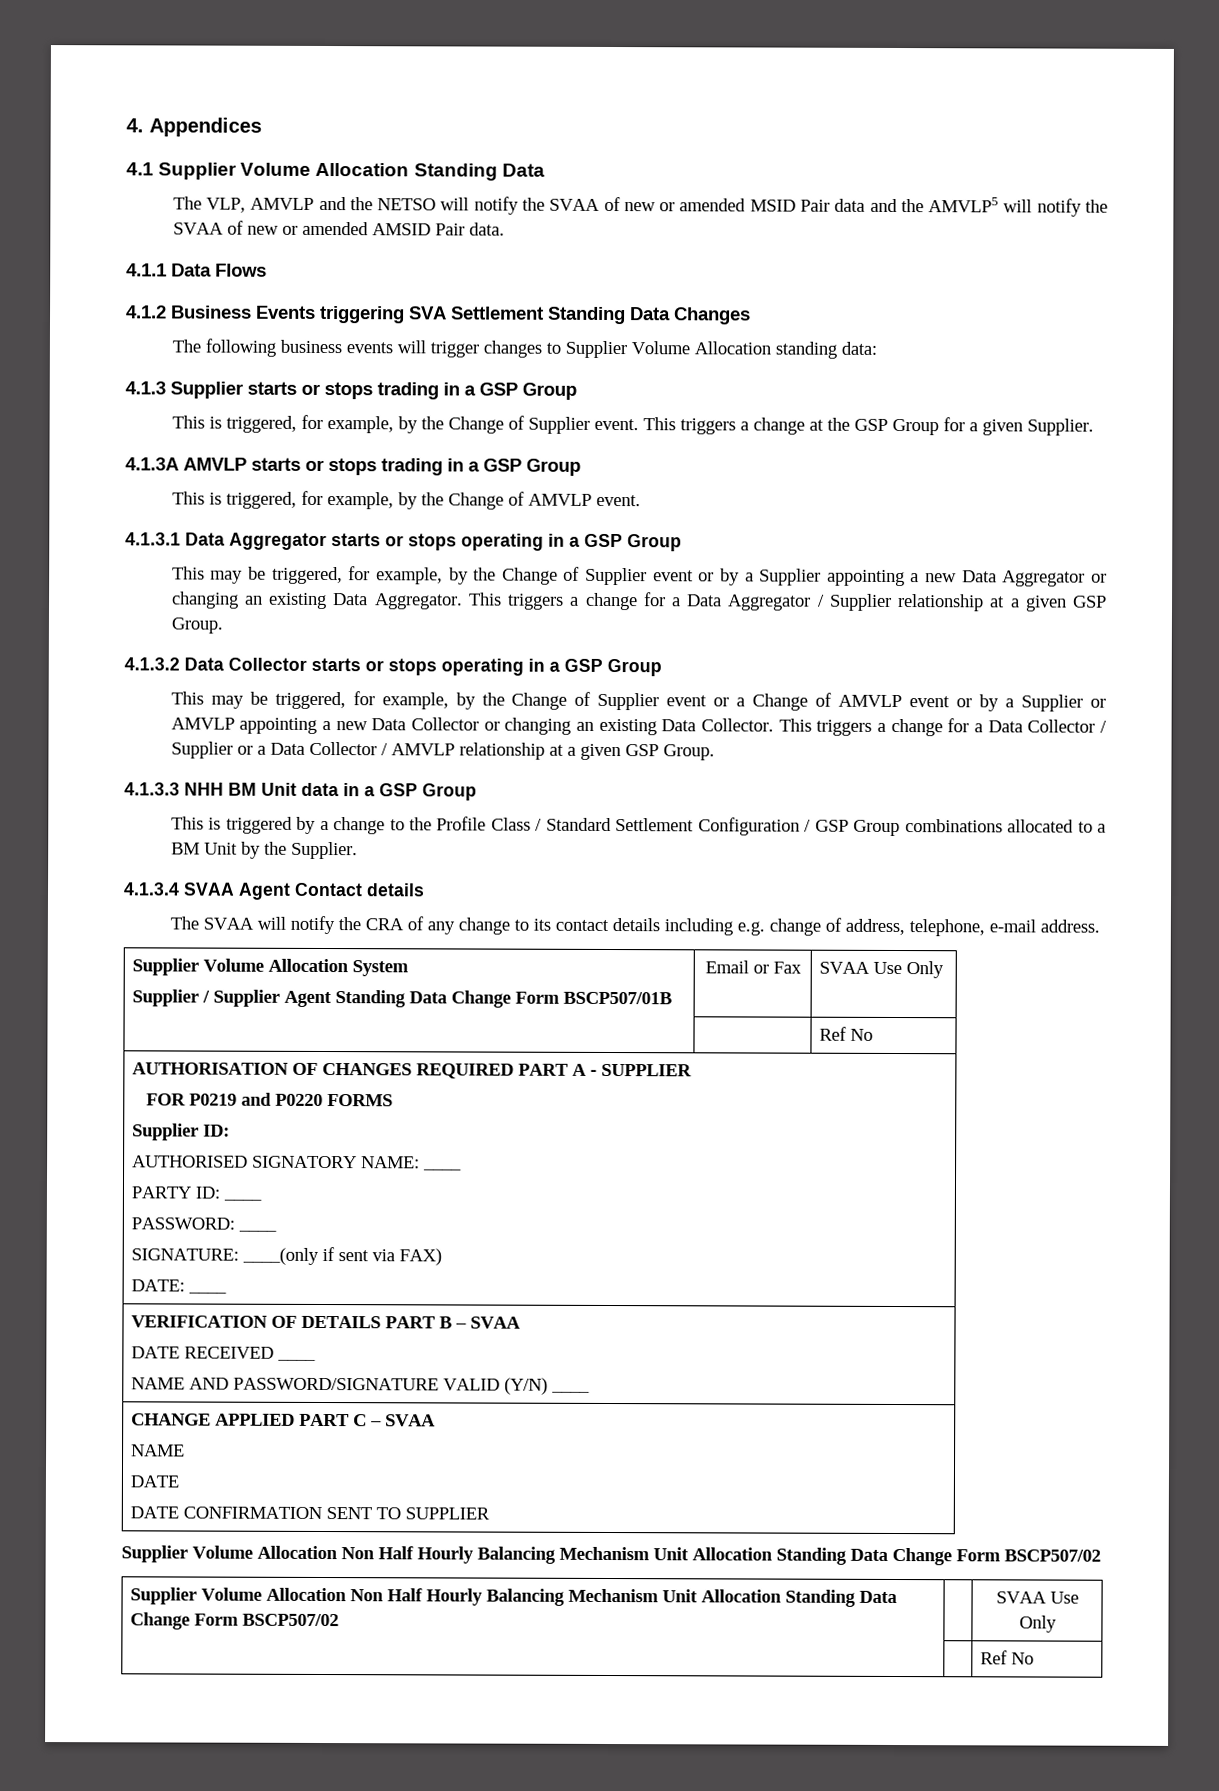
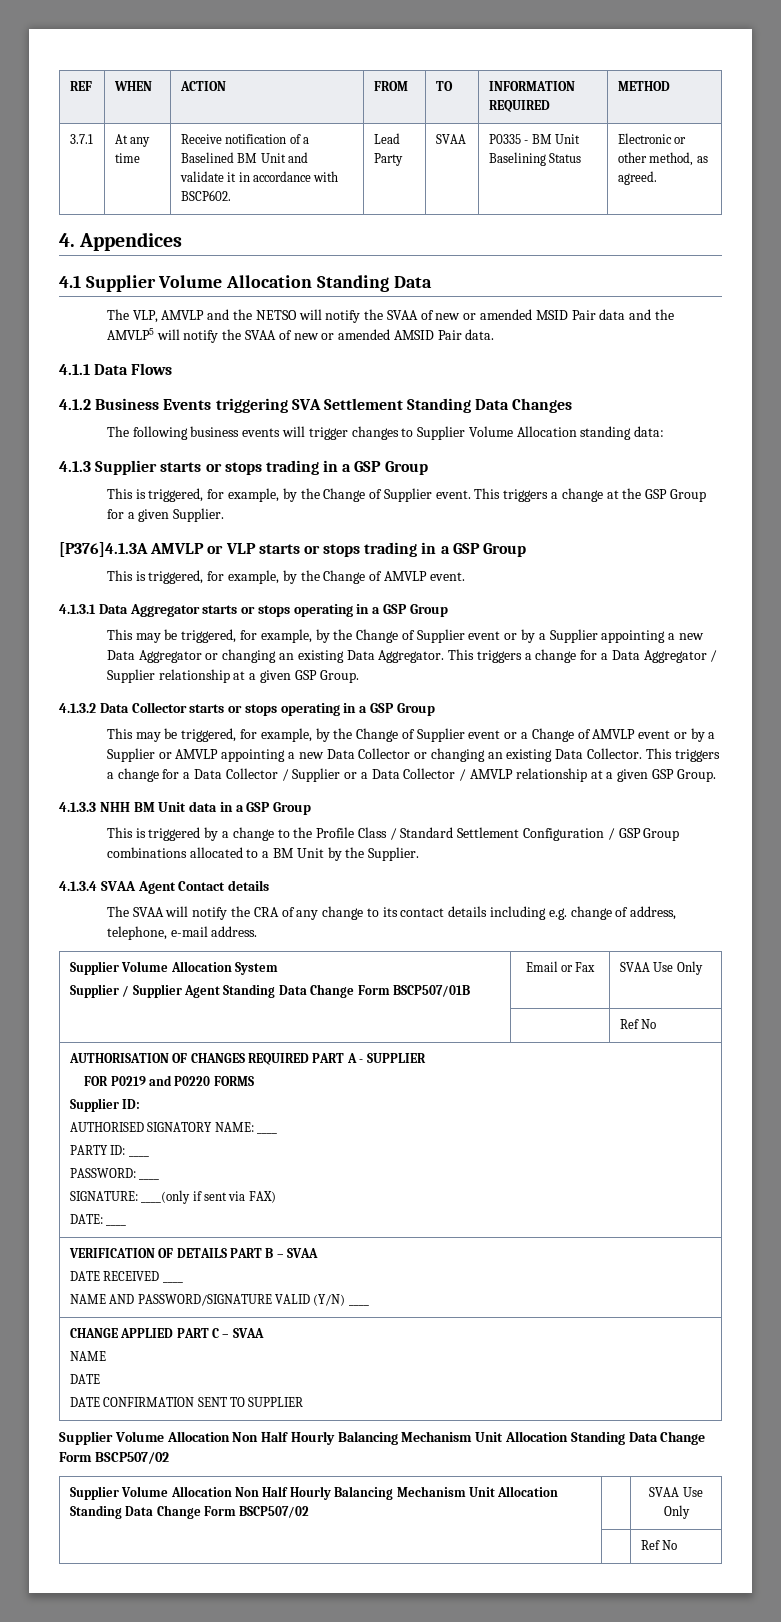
+ REF | WHEN | ACTION | FROM | TO | INFORMATION REQUIRED | METHOD
+ 3.7.1 | At any time | Receive notification of a Baselined BM Unit and validate it in accordance with BSCP602. | Lead Party | SVAA | P0335 - BM Unit Baselining Status | Electronic or other method, as agreed.
- 4.1.3A AMVLP starts or stops trading in a GSP Group
+ [P376]4.1.3A AMVLP or VLP starts or stops trading in a GSP Group

